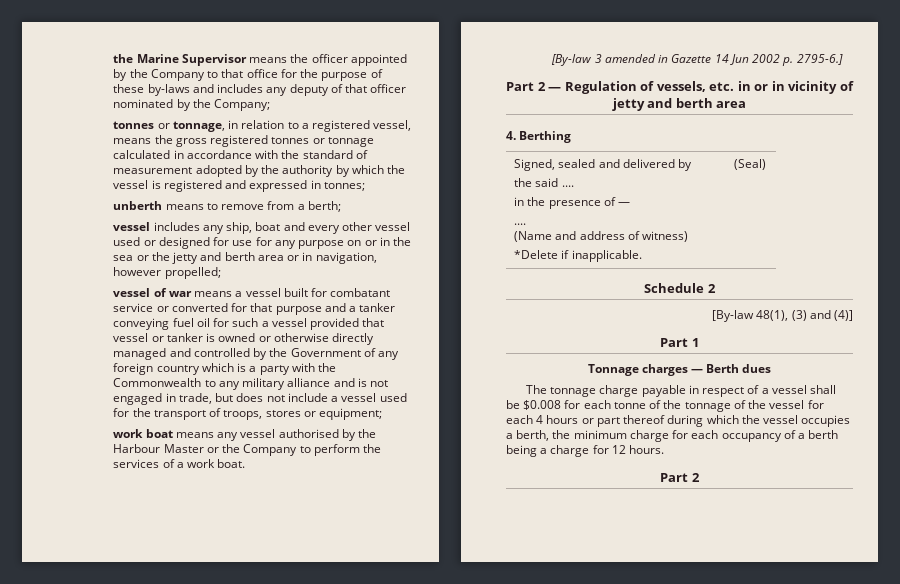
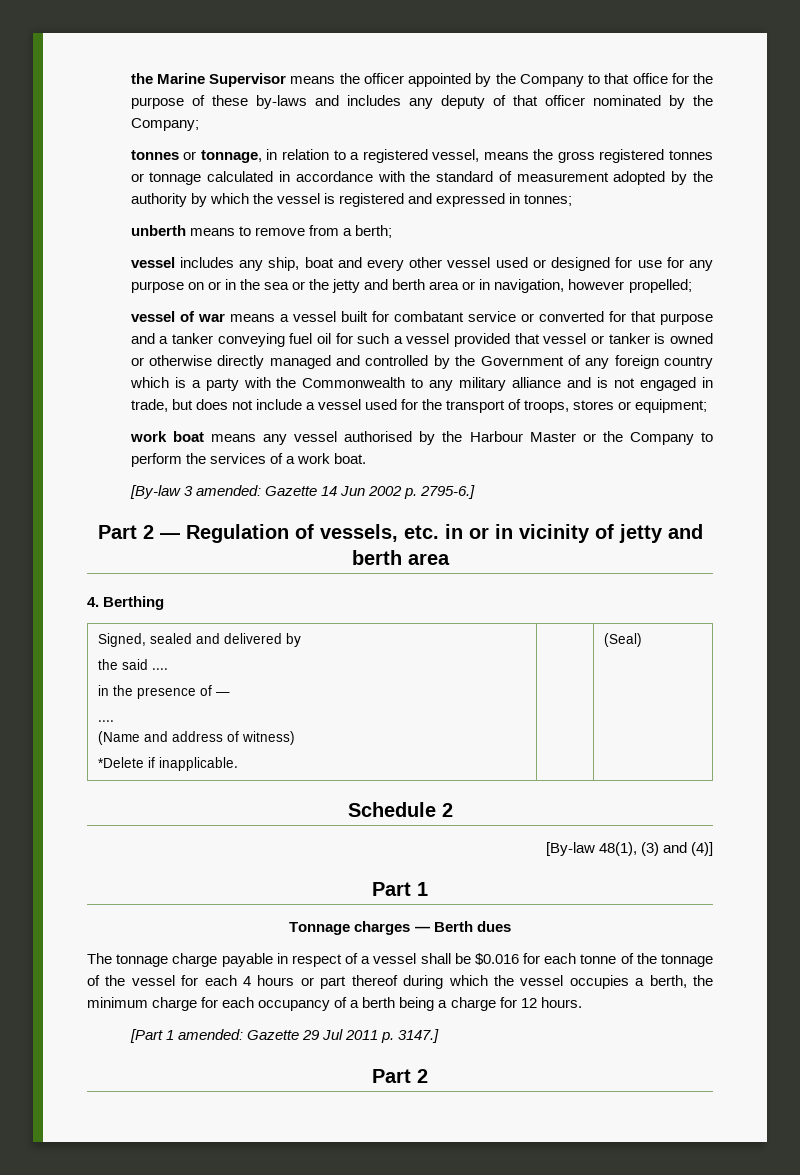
- [By-law 3 amended in Gazette 14 Jun 2002 p. 2795-6.]
+ [By-law 3 amended: Gazette 14 Jun 2002 p. 2795-6.]
- The tonnage charge payable in respect of a vessel shall be $0.008 for each tonne of the tonnage of the vessel for each 4 hours or part thereof during which the vessel occupies a berth, the minimum charge for each occupancy of a berth being a charge for 12 hours.
+ The tonnage charge payable in respect of a vessel shall be $0.016 for each tonne of the tonnage of the vessel for each 4 hours or part thereof during which the vessel occupies a berth, the minimum charge for each occupancy of a berth being a charge for 12 hours.
+ [Part 1 amended: Gazette 29 Jul 2011 p. 3147.]

